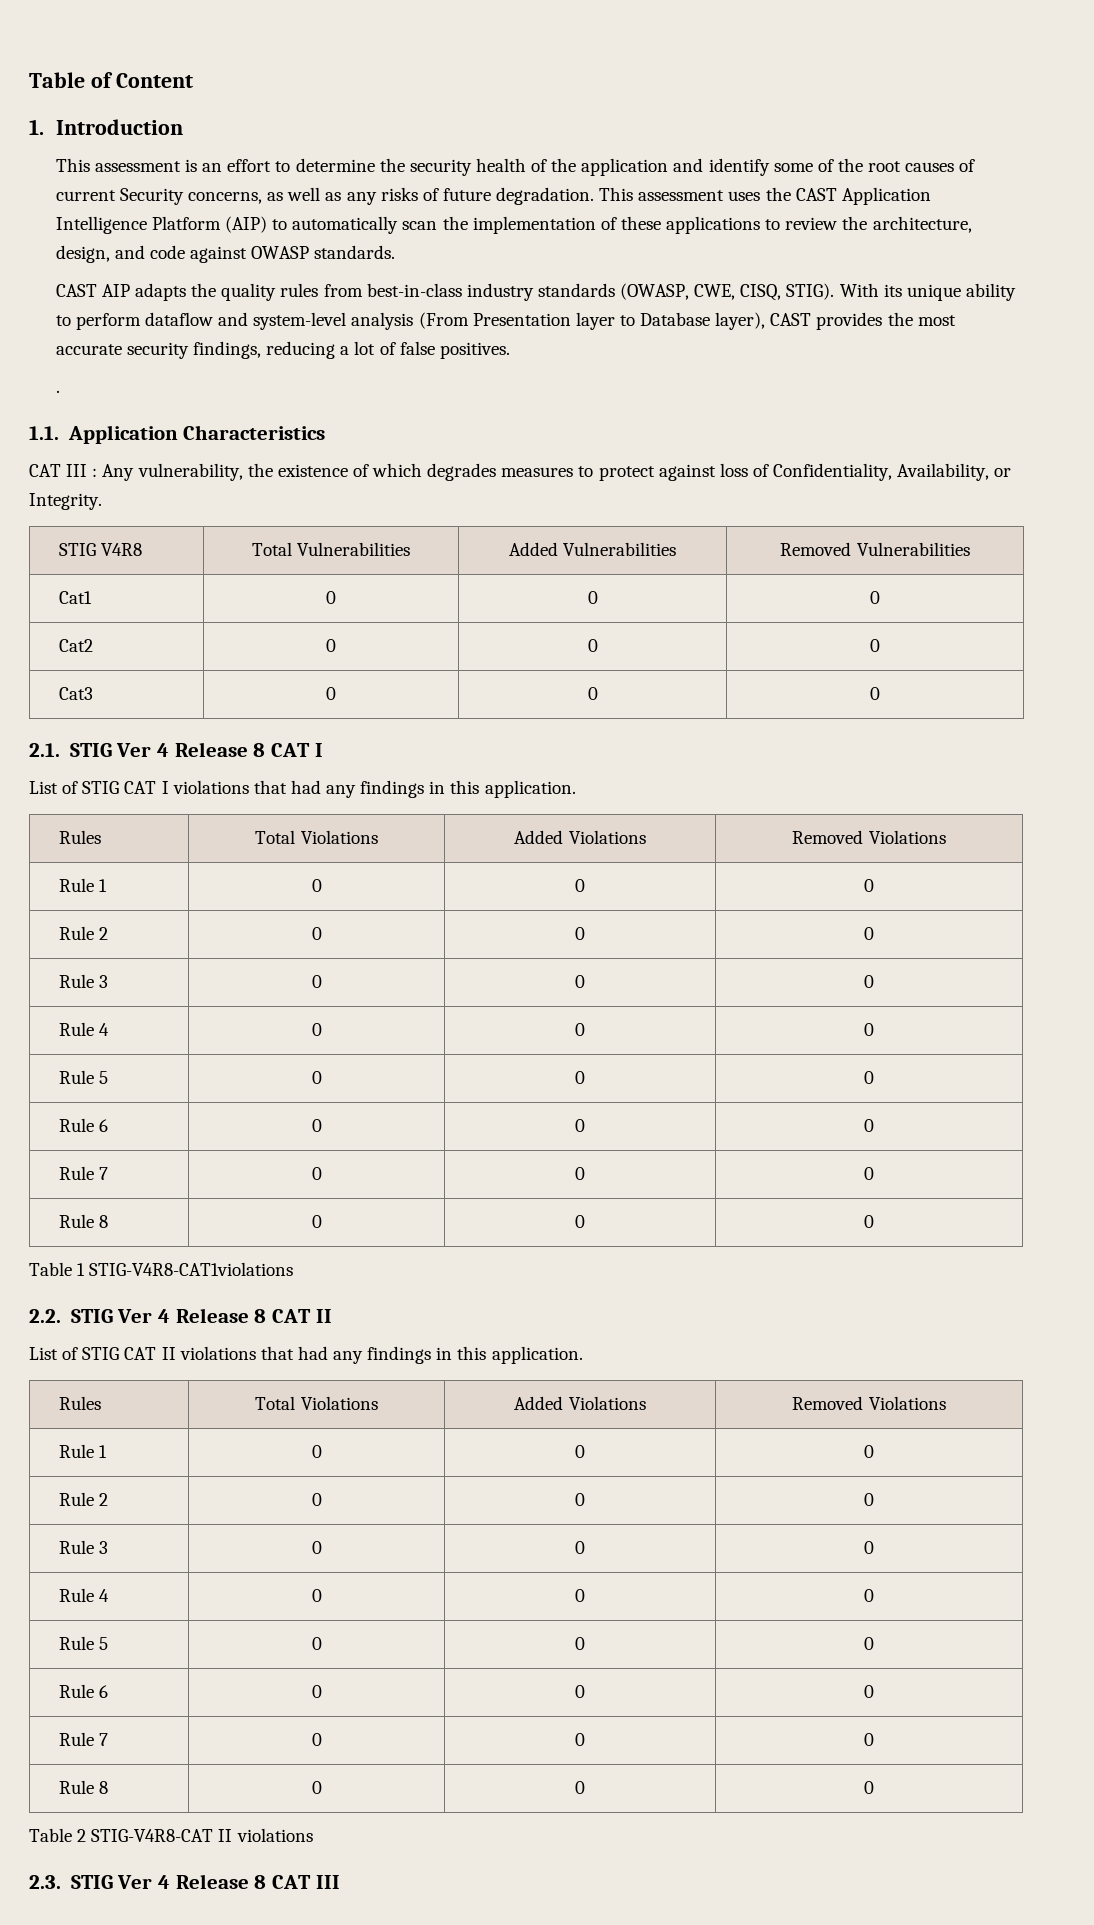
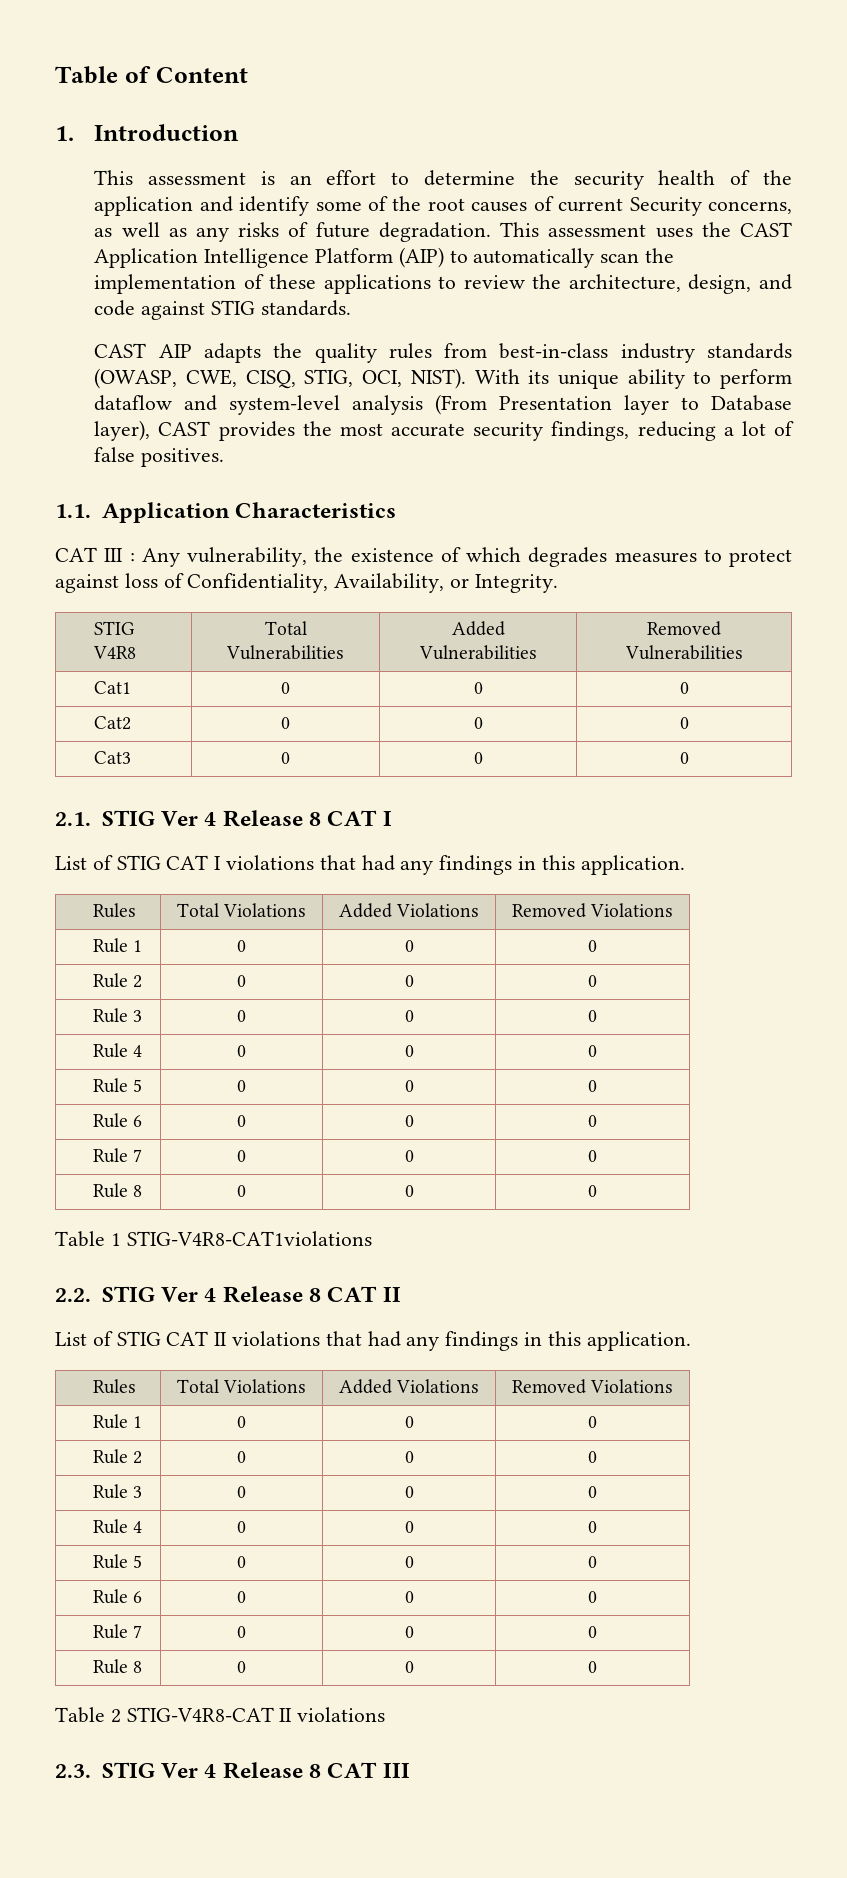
- This assessment uses the CAST Application Intelligence Platform (AIP) to automatically scan the implementation of these applications to review the architecture, design, and code against OWASP standards.
+ This assessment uses the CAST Application Intelligence Platform (AIP) to automatically scan the implementation of these applications to review the architecture, design, and code against STIG standards.
- CAST AIP adapts the quality rules from best-in-class industry standards (OWASP, CWE, CISQ, STIG).
+ CAST AIP adapts the quality rules from best-in-class industry standards (OWASP, CWE, CISQ, STIG, OCI, NIST).
- .

